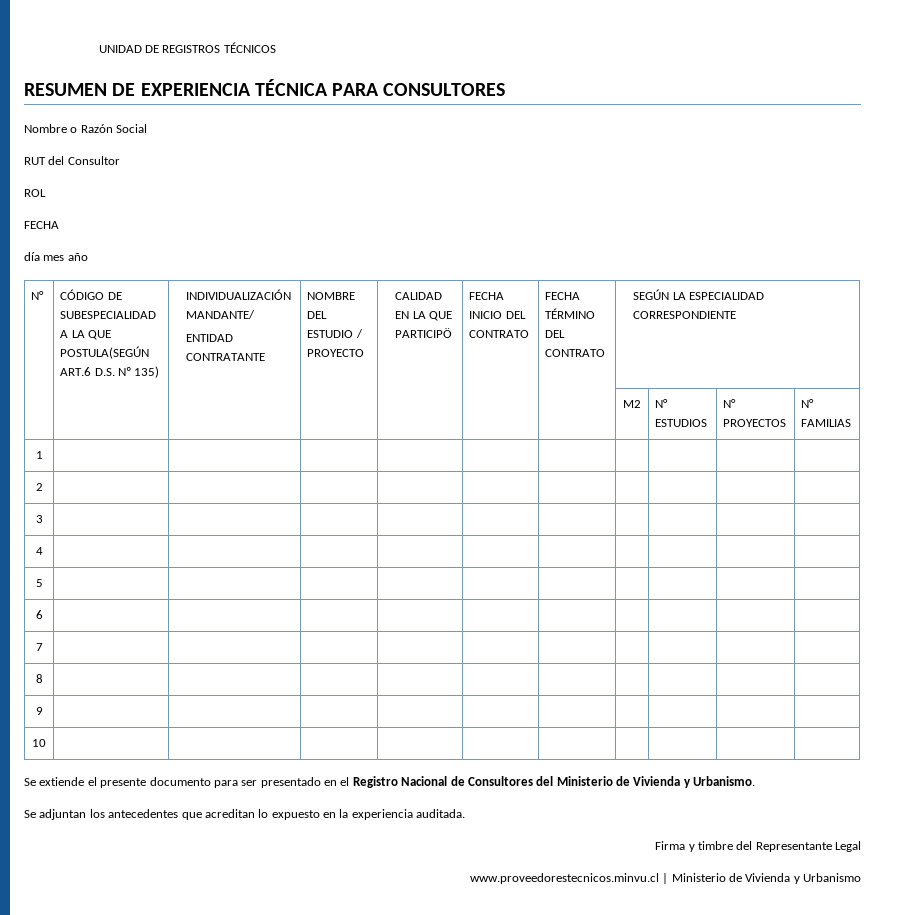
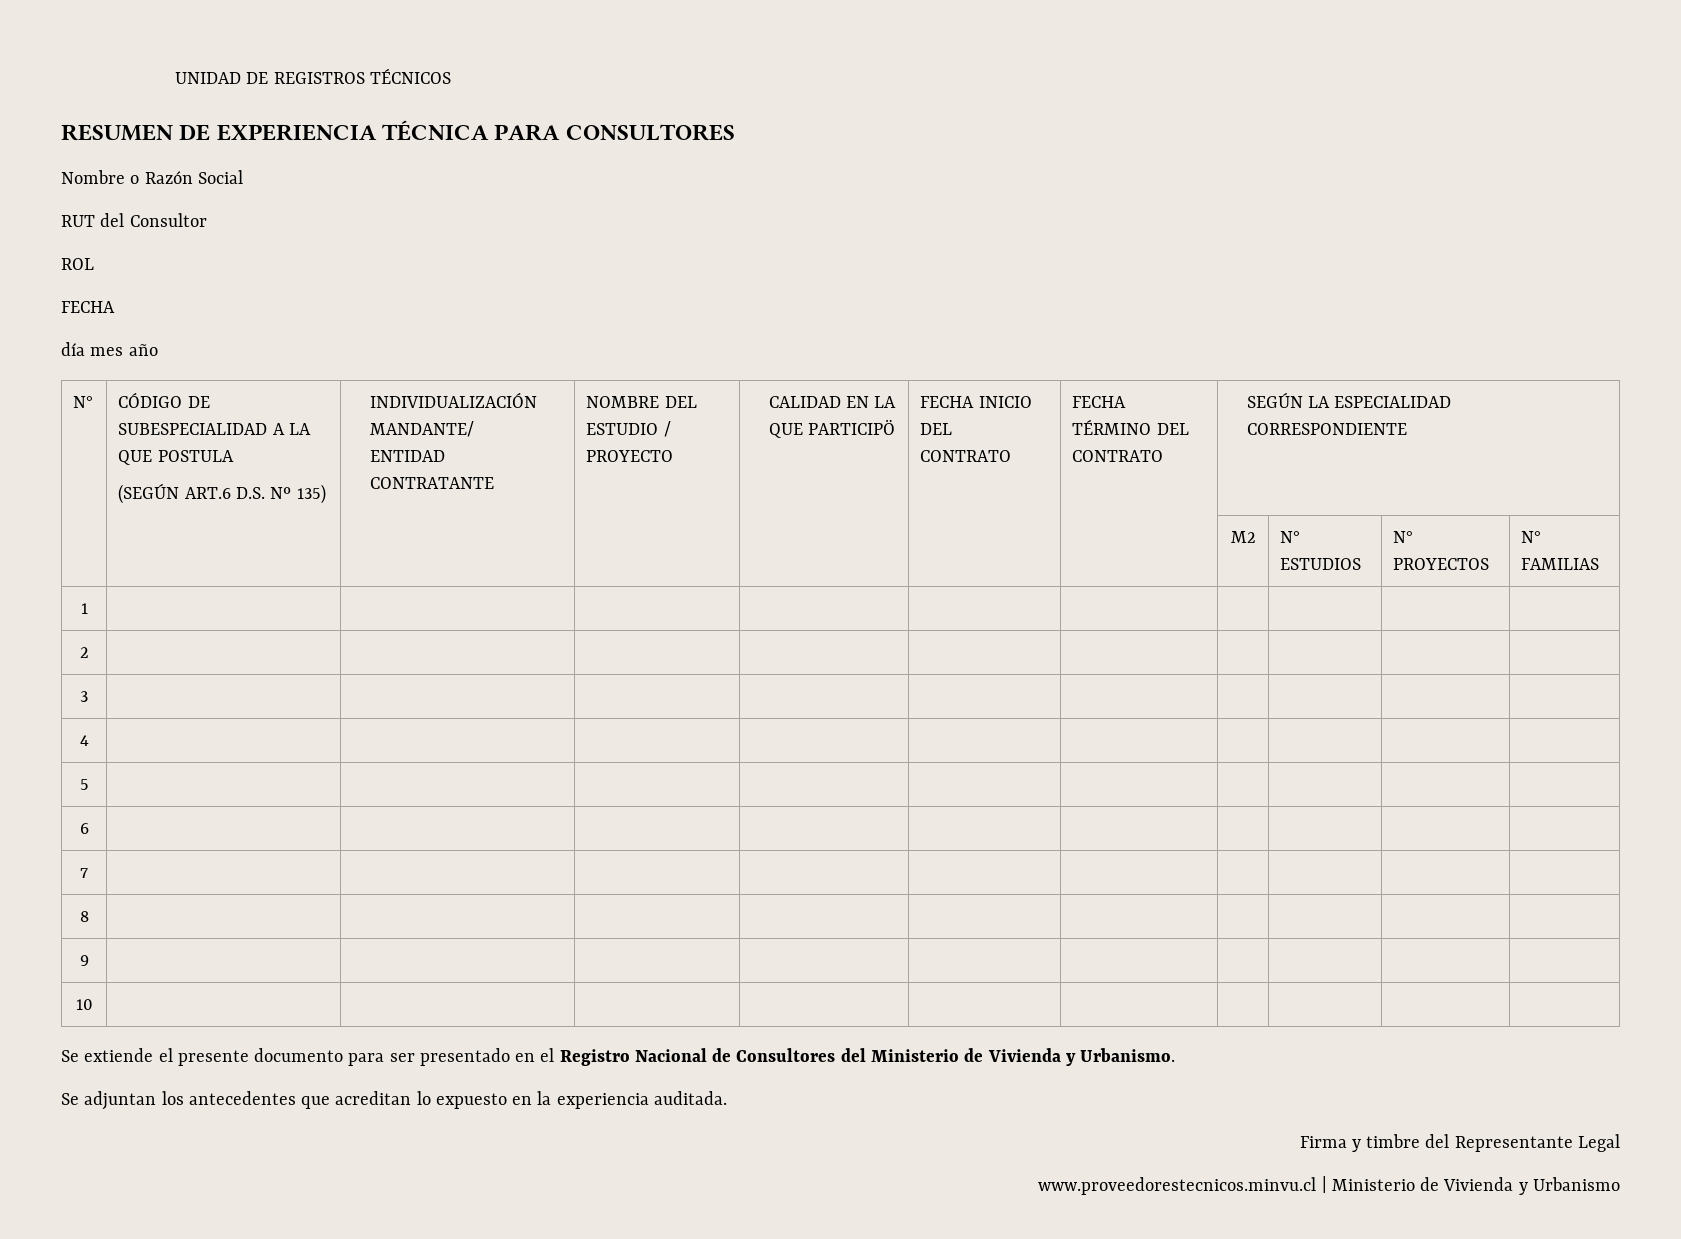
- N° | CÓDIGO DE SUBESPECIALIDAD A LA QUE POSTULA(SEGÚN ART.6 D.S. Nº 135) | INDIVIDUALIZACIÓN MANDANTE/
+ N° | CÓDIGO DE SUBESPECIALIDAD A LA QUE POSTULA
+ (SEGÚN ART.6 D.S. Nº 135) | INDIVIDUALIZACIÓN MANDANTE/

